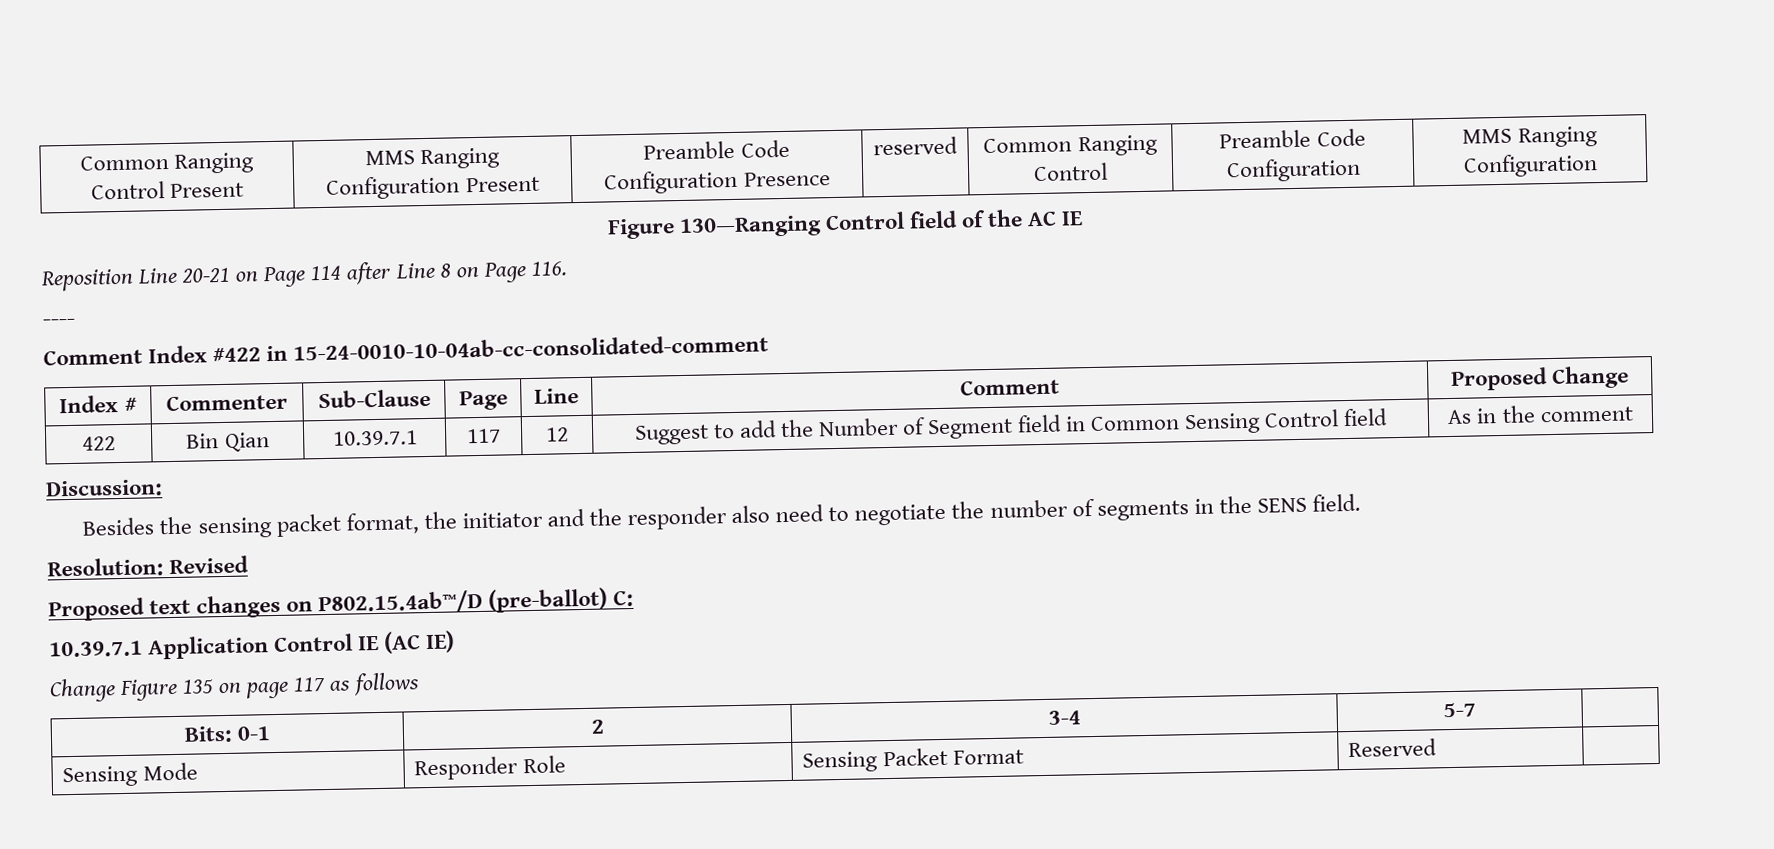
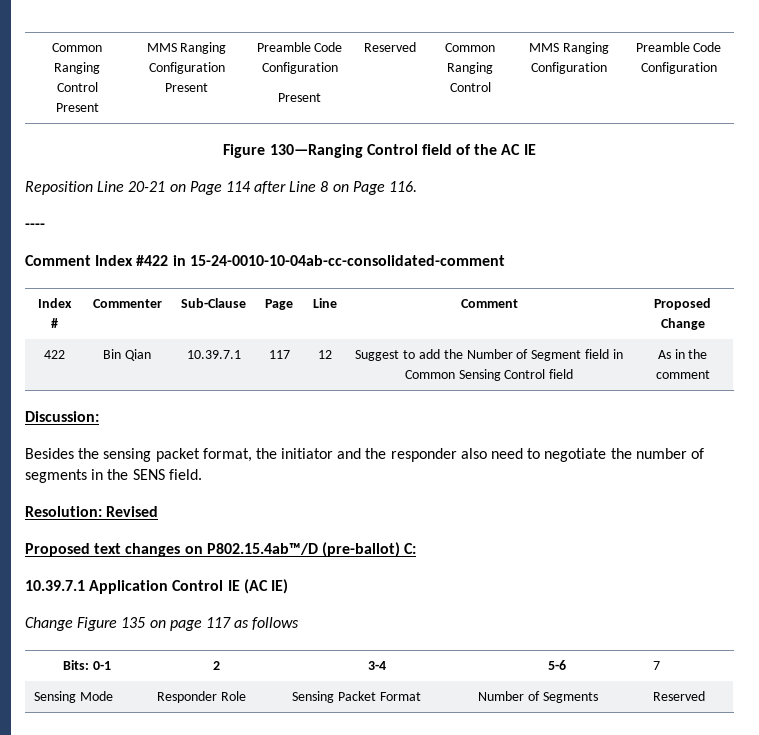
- Common Ranging Control Present | MMS Ranging Configuration Present | Preamble Code Configuration Presence | reserved | Common Ranging Control | Preamble Code Configuration | MMS Ranging Configuration
+ Common Ranging Control Present | MMS Ranging Configuration Present | Preamble Code Configuration
+ Present | Reserved | Common Ranging Control | MMS Ranging Configuration | Preamble Code Configuration
- Bits: 0-1 | 2 | 3-4 | 5-7 |
+ Bits: 0-1 | 2 | 3-4 | 5-6 | 7
- Sensing Mode | Responder Role | Sensing Packet Format | Reserved |
+ Sensing Mode | Responder Role | Sensing Packet Format | Number of Segments | Reserved

